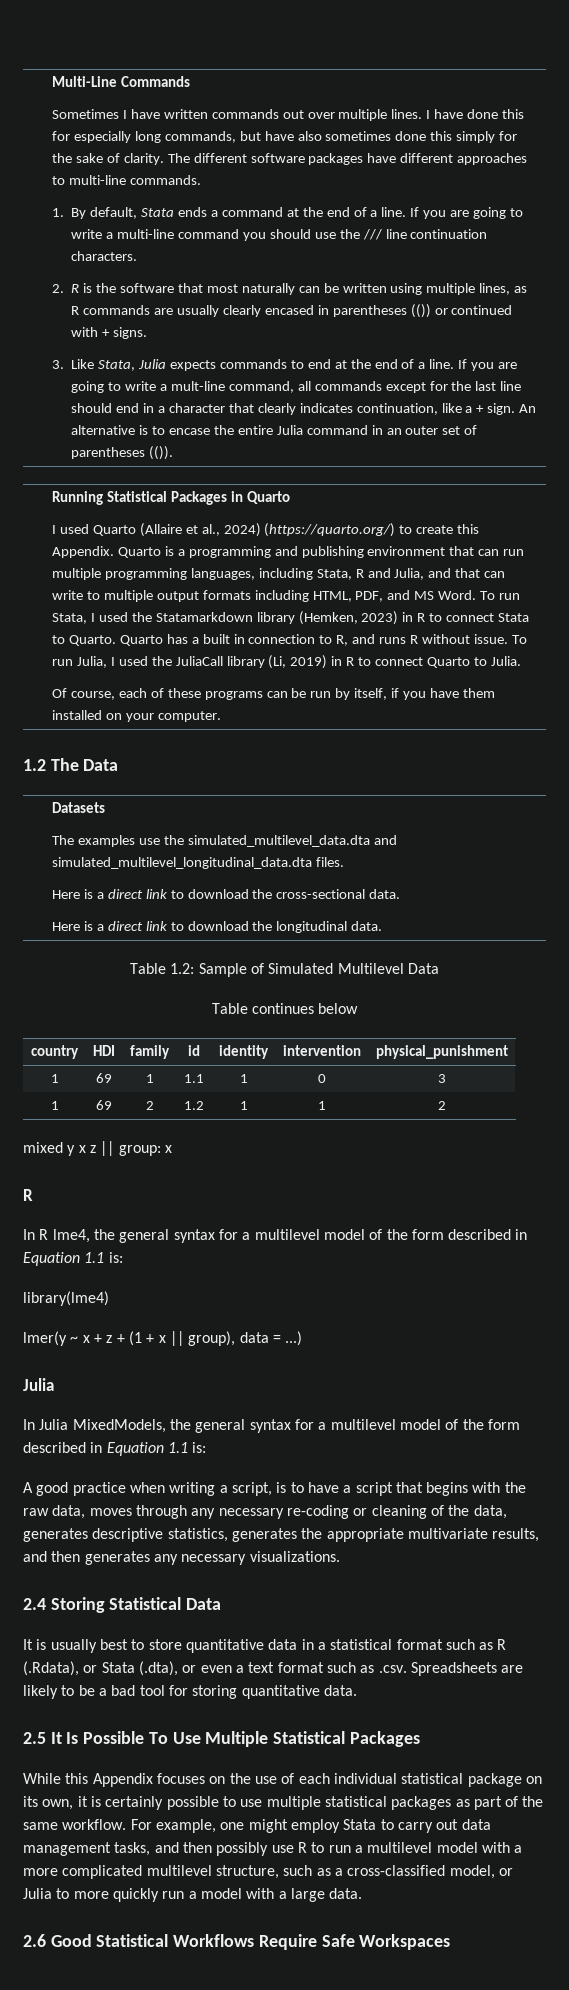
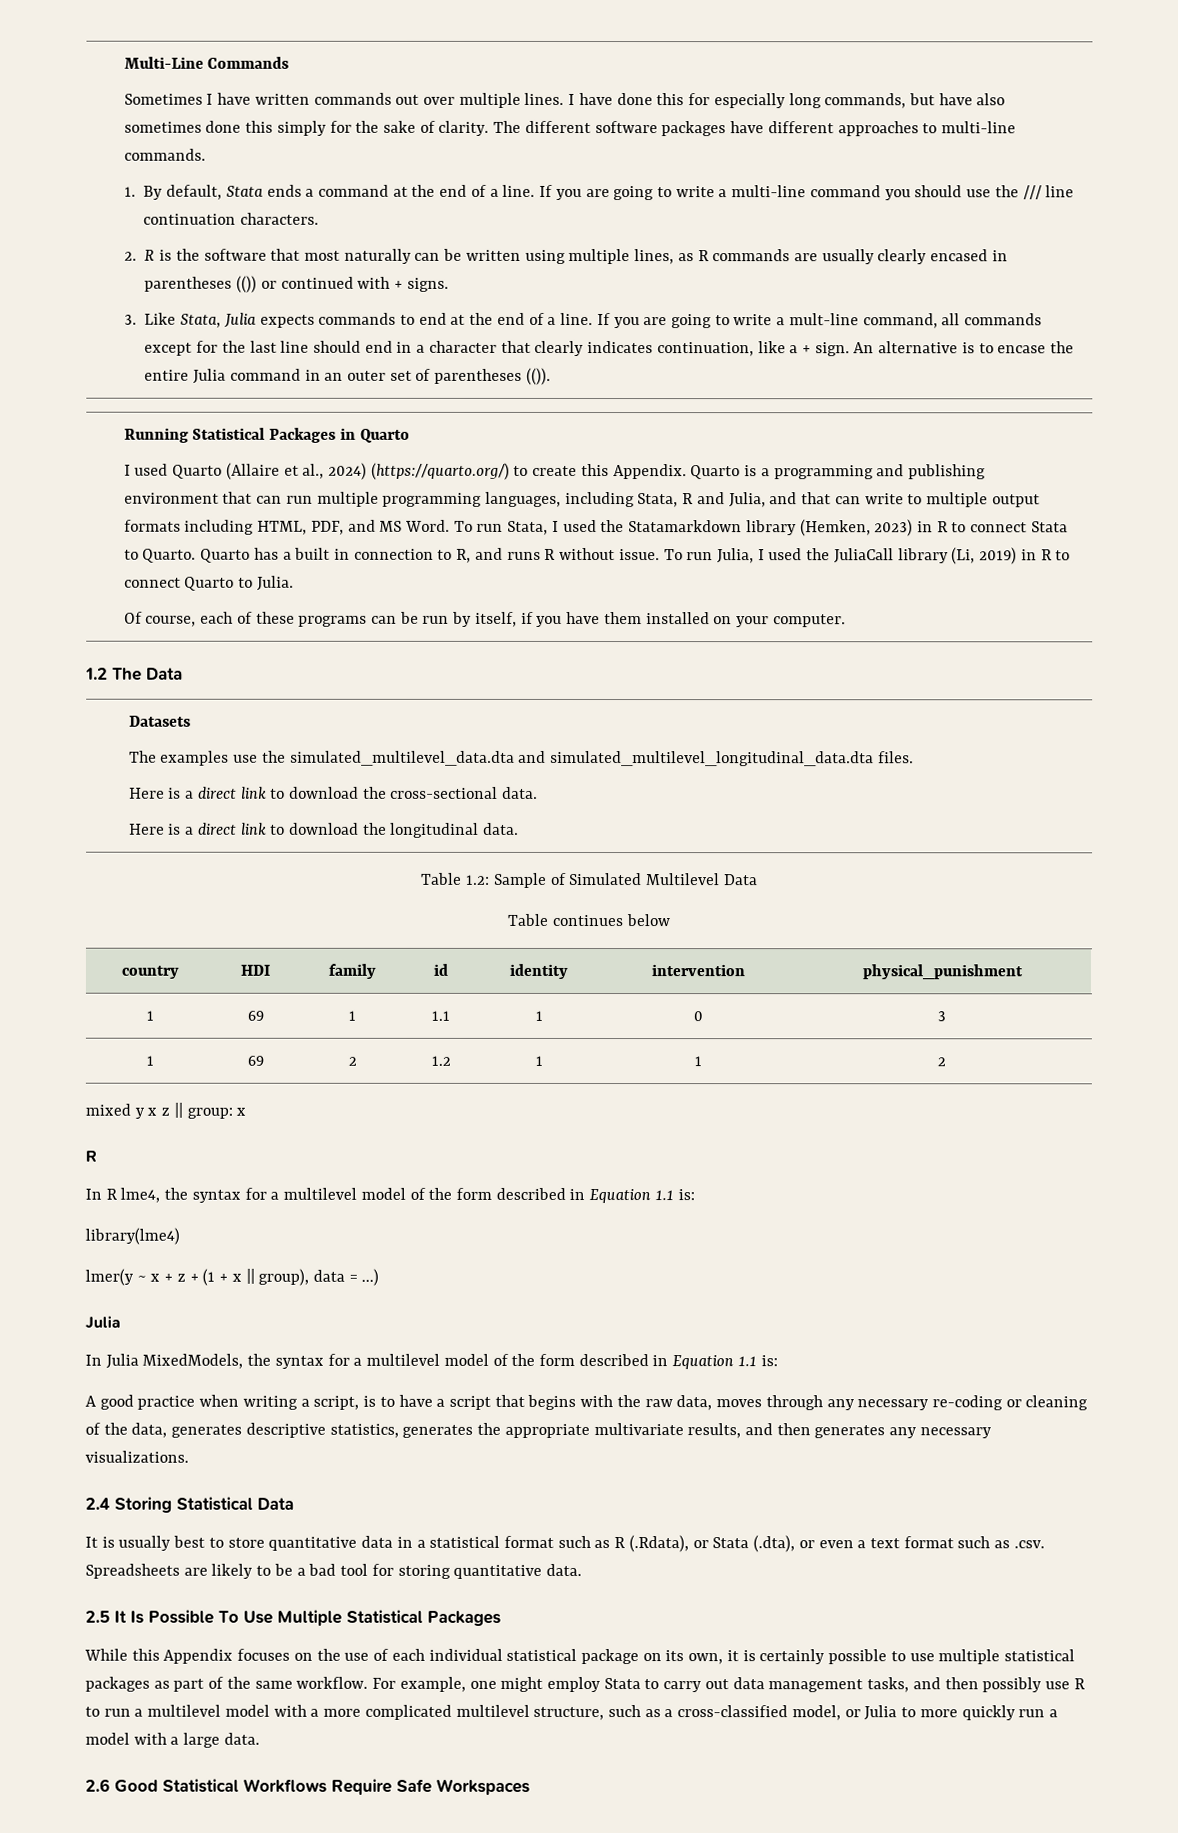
- In R lme4, the general syntax for a multilevel model of the form described in Equation 1.1 is:
+ In R lme4, the syntax for a multilevel model of the form described in Equation 1.1 is:
- In Julia MixedModels, the general syntax for a multilevel model of the form described in Equation 1.1 is:
+ In Julia MixedModels, the syntax for a multilevel model of the form described in Equation 1.1 is:

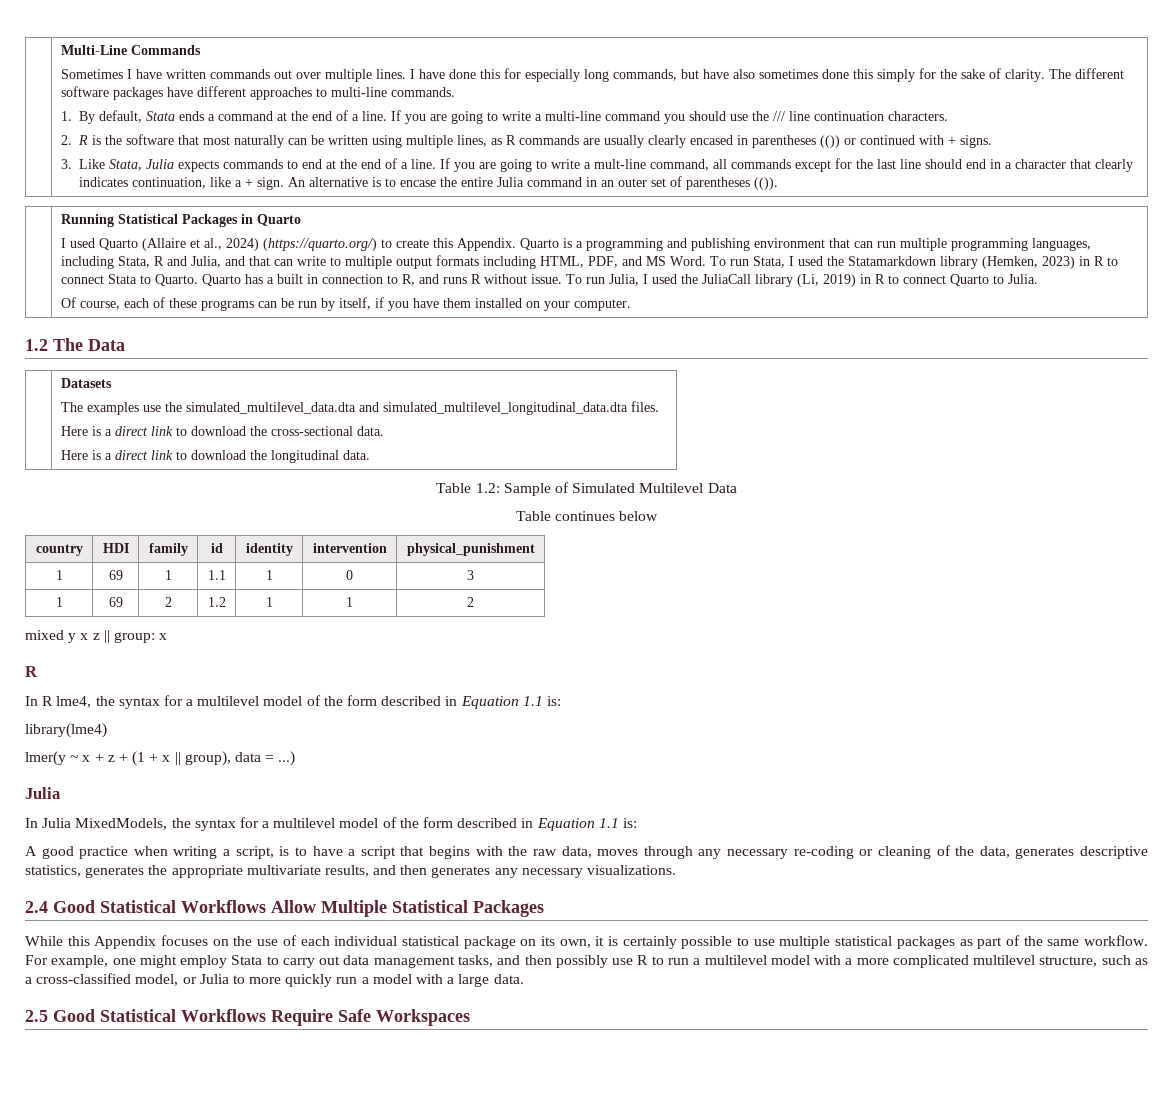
- 2.4 Storing Statistical Data
- It is usually best to store quantitative data in a statistical format such as R (.Rdata), or Stata (.dta), or even a text format such as .csv. Spreadsheets are likely to be a bad tool for storing quantitative data.
- 2.5 It Is Possible To Use Multiple Statistical Packages
+ 2.4 Good Statistical Workflows Allow Multiple Statistical Packages
- 2.6 Good Statistical Workflows Require Safe Workspaces
+ 2.5 Good Statistical Workflows Require Safe Workspaces

